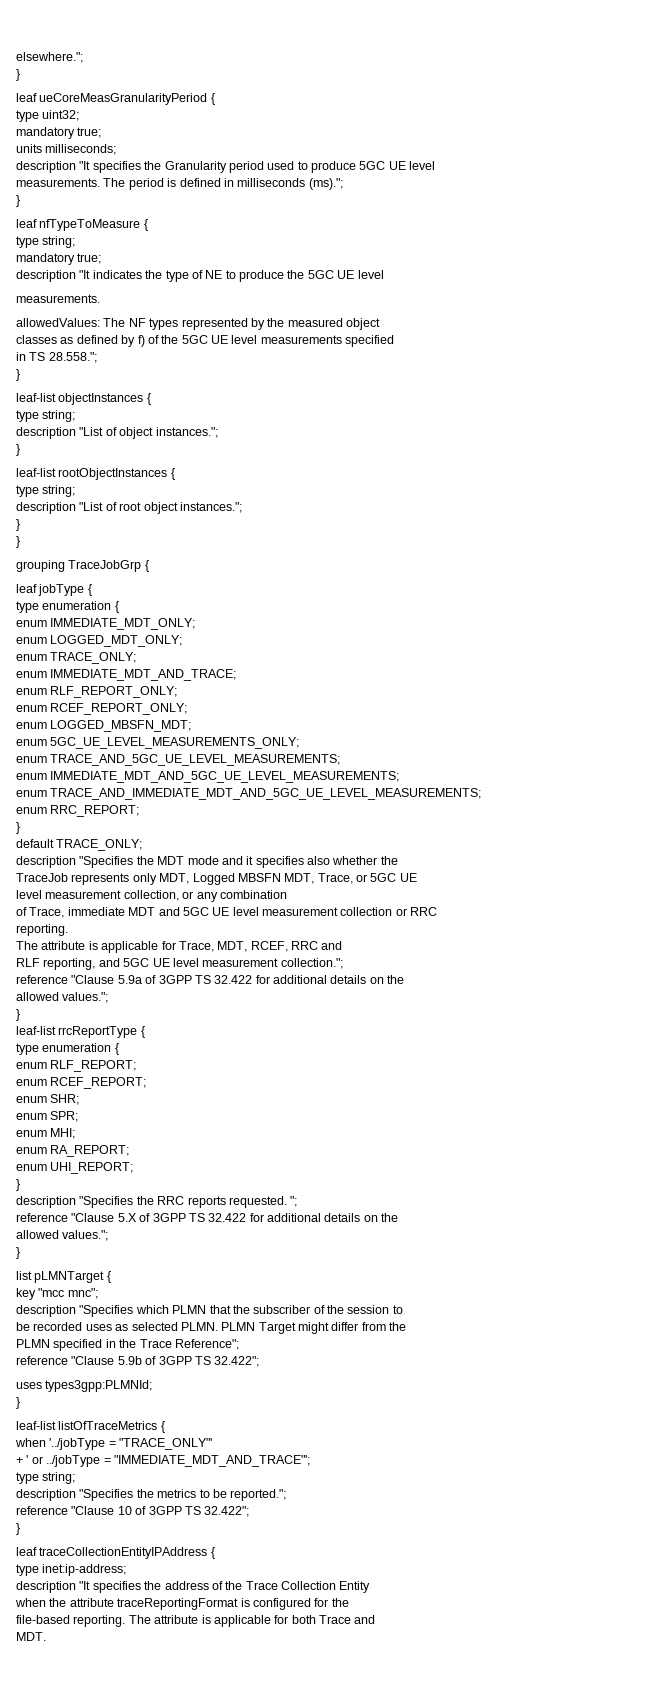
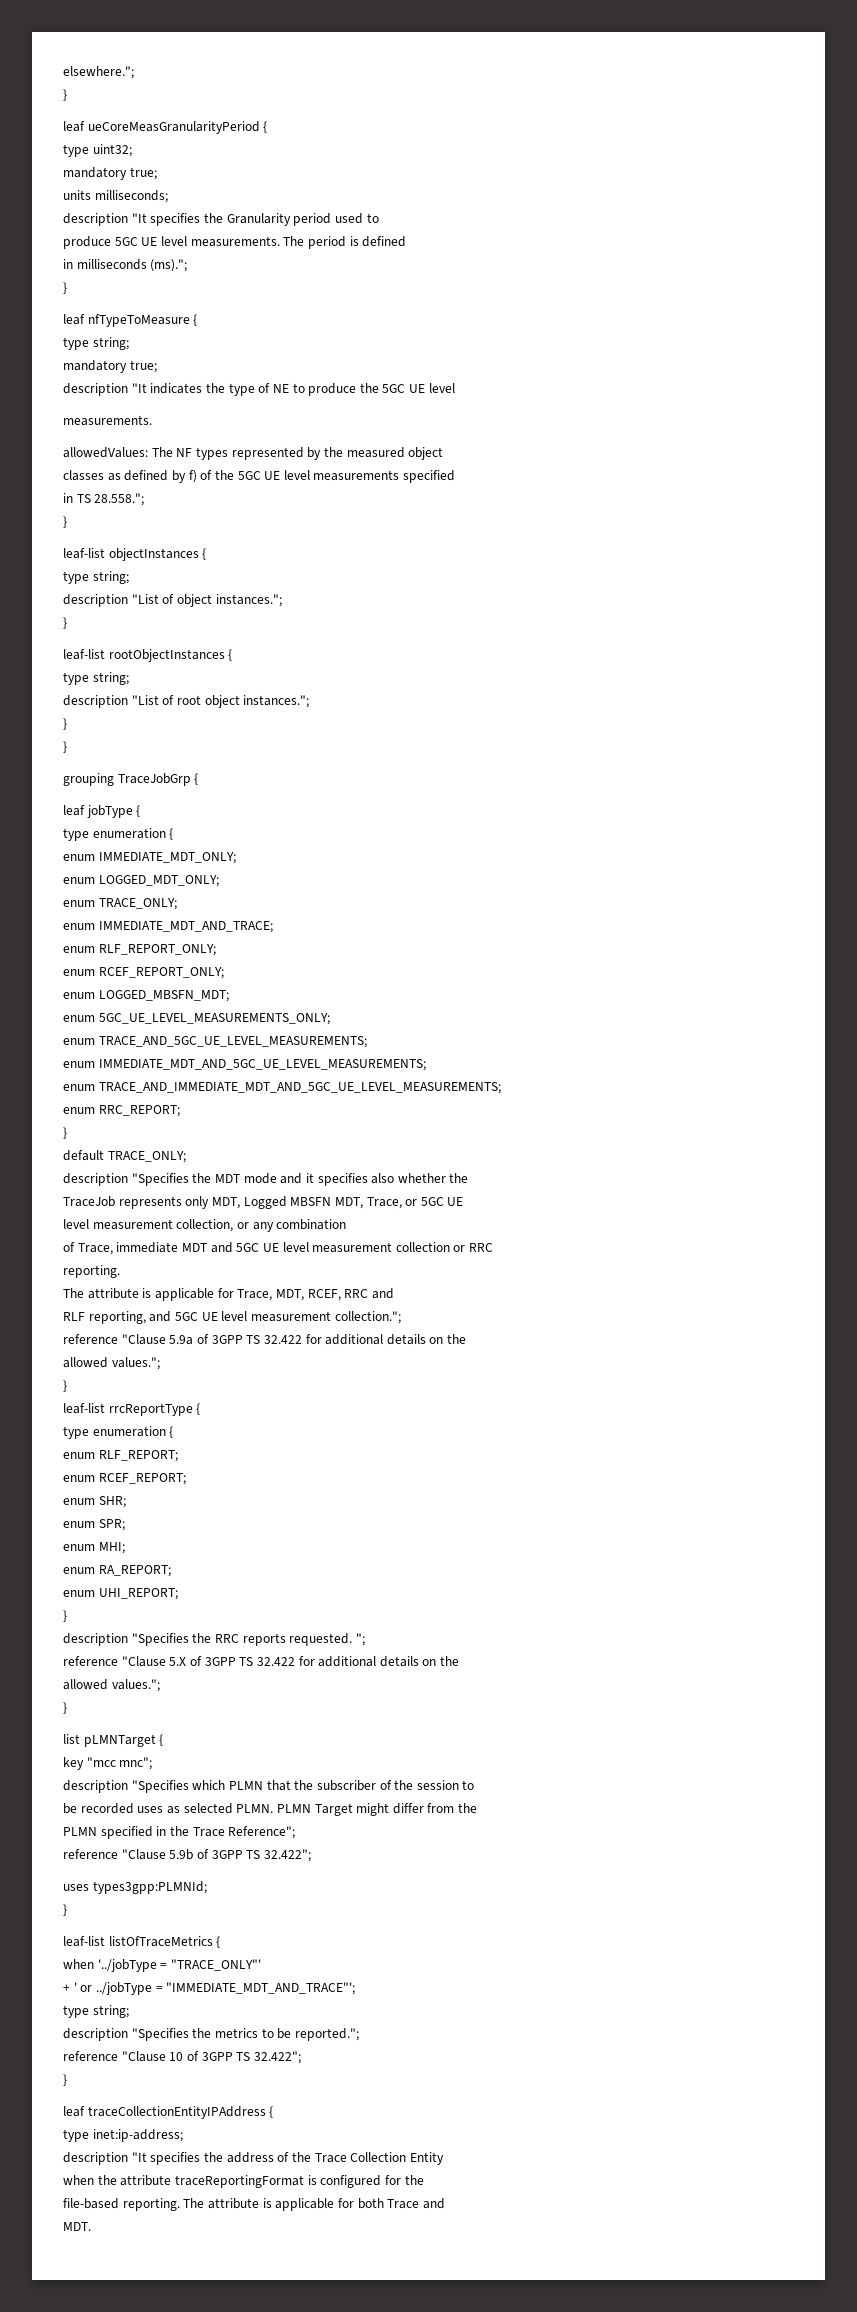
- description "It specifies the Granularity period used to produce 5GC UE level
- measurements.
+ description "It specifies the Granularity period used to
+ produce 5GC UE level measurements.
- The period is defined in milliseconds (ms).";
+ The period is defined
+ in milliseconds (ms).";

